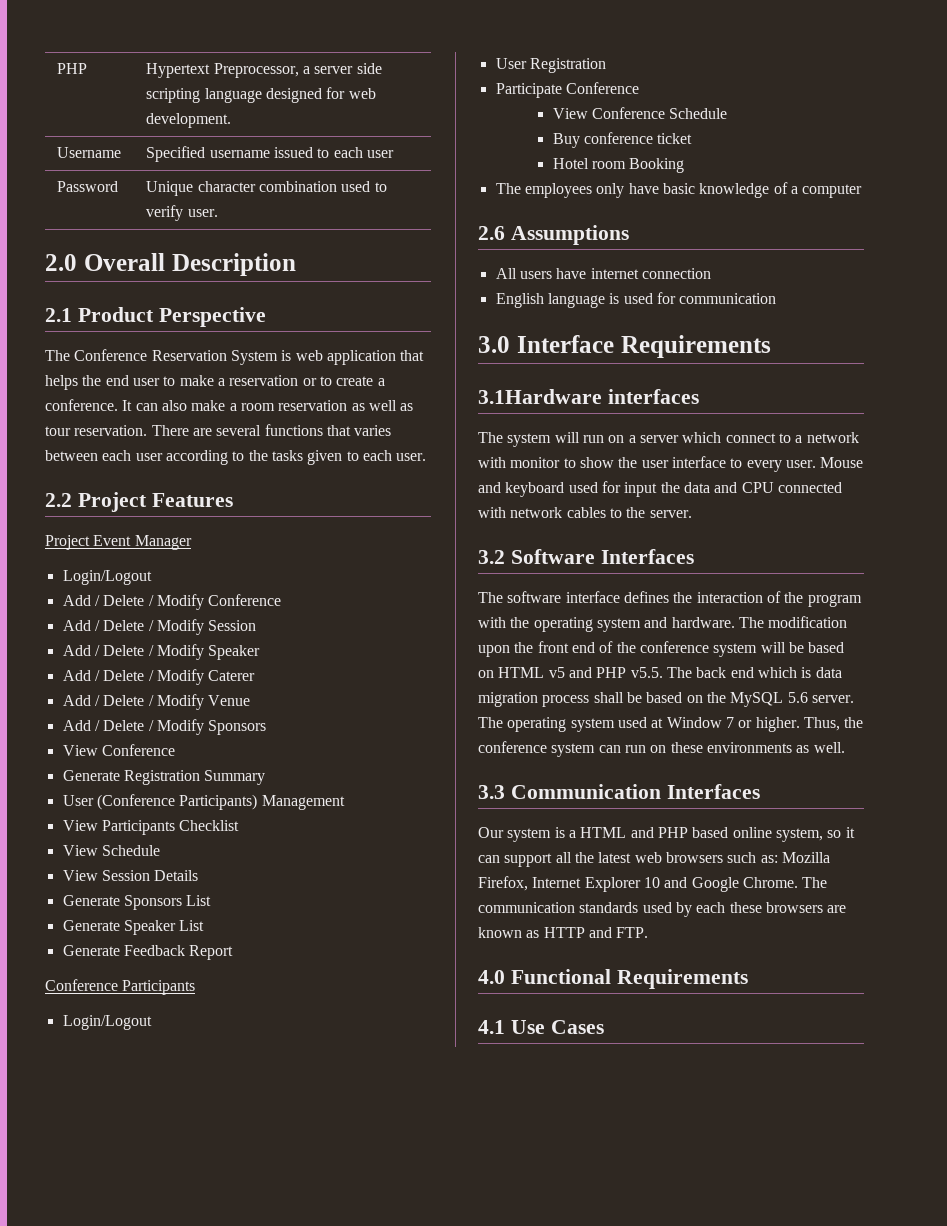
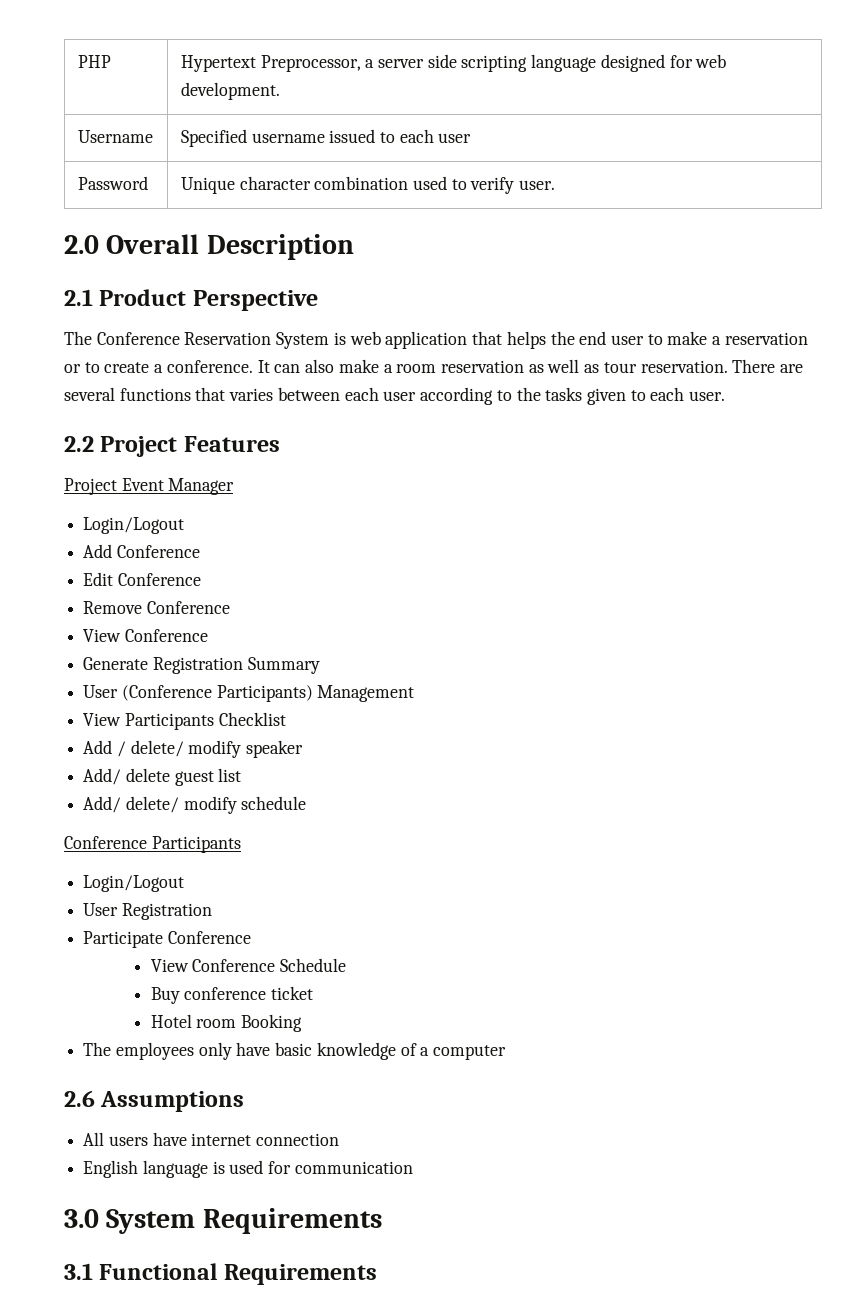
- Add / Delete / Modify Conference
- Add / Delete / Modify Session
- Add / Delete / Modify Speaker
- Add / Delete / Modify Caterer
- Add / Delete / Modify Venue
- Add / Delete / Modify Sponsors
+ Add Conference
+ Edit Conference
+ Remove Conference
- View Schedule
- View Session Details
- Generate Sponsors List
- Generate Speaker List
- Generate Feedback Report
+ Add / delete/ modify speaker
+ Add/ delete guest list
+ Add/ delete/ modify schedule
- 3.0 Interface Requirements
- 3.1Hardware interfaces
- The system will run on a server which connect to a network with monitor to show the user interface to every user. Mouse and keyboard used for input the data and CPU connected with network cables to the server.
- 3.2 Software Interfaces
- The software interface defines the interaction of the program with the operating system and hardware. The modification upon the front end of the conference system will be based on HTML v5 and PHP v5.5. The back end which is data migration process shall be based on the MySQL 5.6 server. The operating system used at Window 7 or higher. Thus, the conference system can run on these environments as well.
- 3.3 Communication Interfaces
- Our system is a HTML and PHP based online system, so it can support all the latest web browsers such as: Mozilla Firefox, Internet Explorer 10 and Google Chrome. The communication standards used by each these browsers are known as HTTP and FTP.
- 4.0 Functional Requirements
+ 3.0 System Requirements
+ 3.1 Functional Requirements
- 4.1 Use Cases

